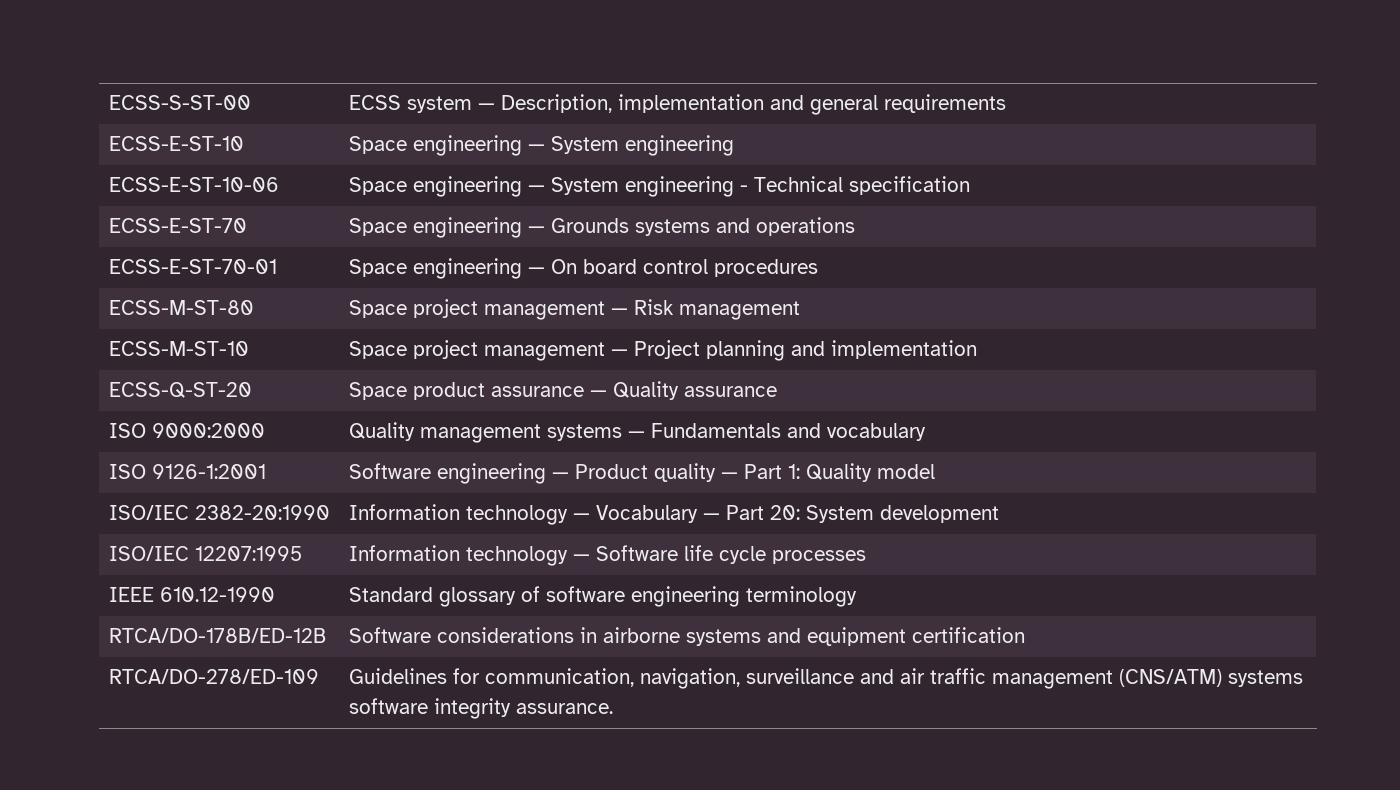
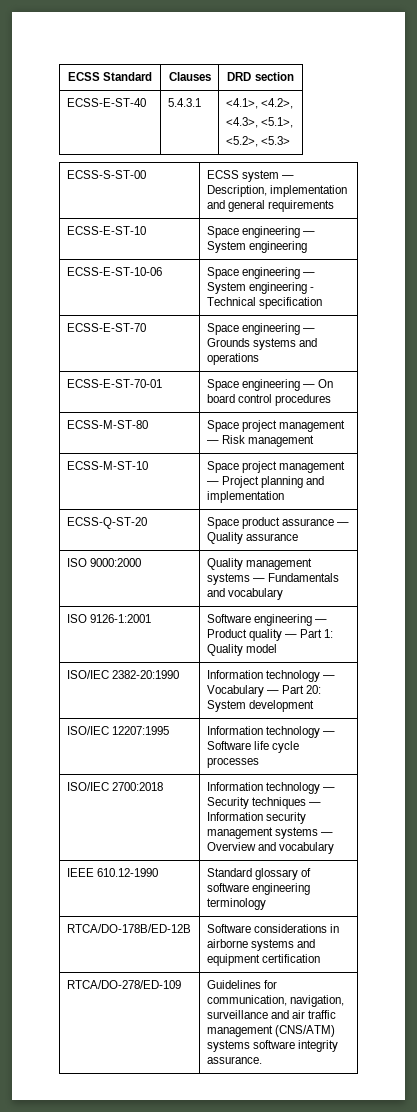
+ ECSS Standard | Clauses | DRD section
+ ECSS-E-ST-40 | 5.4.3.1 | <4.1>, <4.2>,
+ <4.3>, <5.1>,
+ <5.2>, <5.3>
+ ISO/IEC 2700:2018 | Information technology — Security techniques — Information security management systems — Overview and vocabulary

